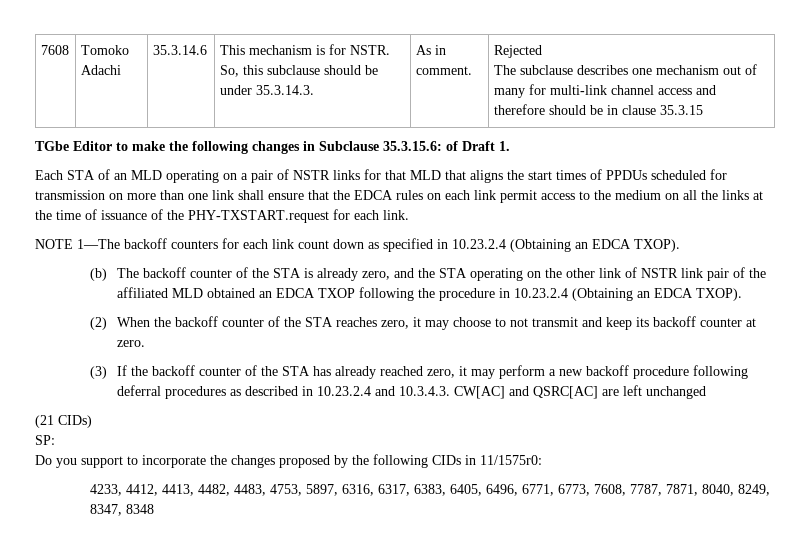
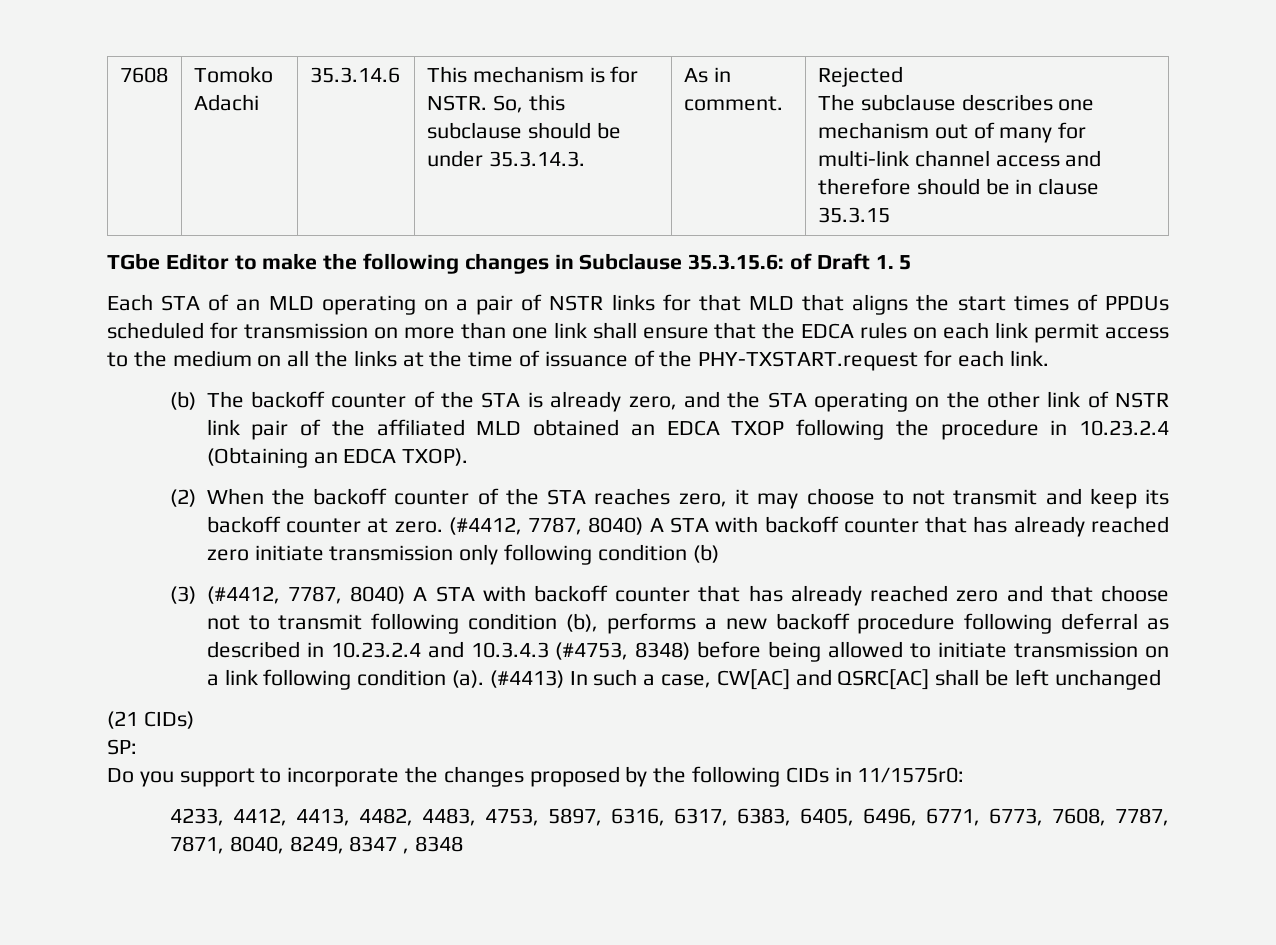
- TGbe Editor to make the following changes in Subclause 35.3.15.6: of Draft 1.
+ TGbe Editor to make the following changes in Subclause 35.3.15.6: of Draft 1. 5
- NOTE 1—The backoff counters for each link count down as specified in 10.23.2.4 (Obtaining an EDCA TXOP).
- (2) When the backoff counter of the STA reaches zero, it may choose to not transmit and keep its backoff counter at zero.
- (3) If the backoff counter of the STA has already reached zero, it may perform a new backoff procedure following deferral procedures as described in 10.23.2.4 and 10.3.4.3. CW[AC] and QSRC[AC] are left unchanged
+ (2) When the backoff counter of the STA reaches zero, it may choose to not transmit and keep its backoff counter at zero. (#4412, 7787, 8040) A STA with backoff counter that has already reached zero initiate transmission only following condition (b)
+ (3) (#4412, 7787, 8040) A STA with backoff counter that has already reached zero and that choose not to transmit following condition (b), performs a new backoff procedure following deferral as described in 10.23.2.4 and 10.3.4.3 (#4753, 8348) before being allowed to initiate transmission on a link following condition (a). (#4413) In such a case, CW[AC] and QSRC[AC] shall be left unchanged
- 4233, 4412, 4413, 4482, 4483, 4753, 5897, 6316, 6317, 6383, 6405, 6496, 6771, 6773, 7608, 7787, 7871, 8040, 8249, 8347, 8348
+ 4233, 4412, 4413, 4482, 4483, 4753, 5897, 6316, 6317, 6383, 6405, 6496, 6771, 6773, 7608, 7787, 7871, 8040, 8249, 8347 , 8348

